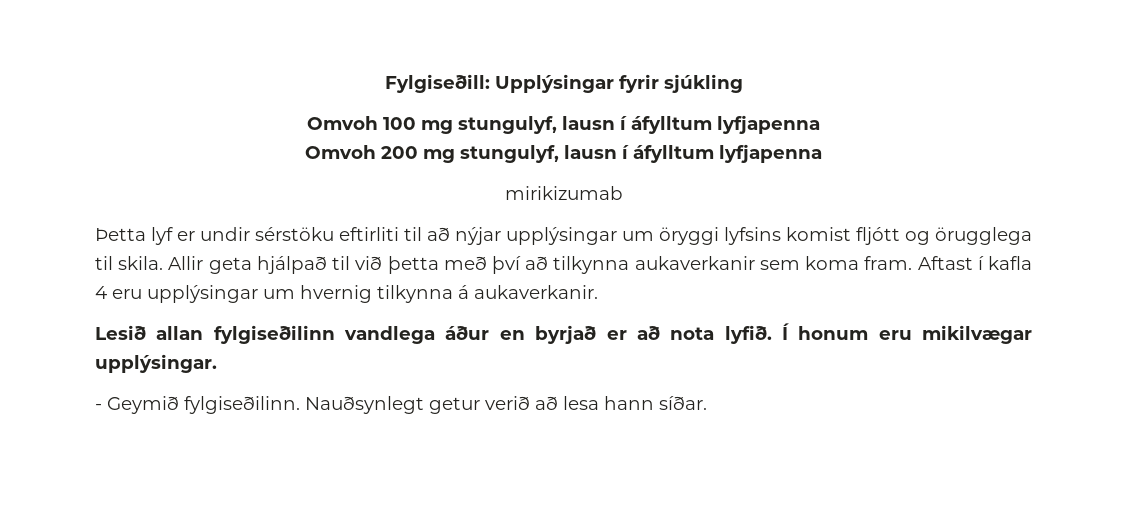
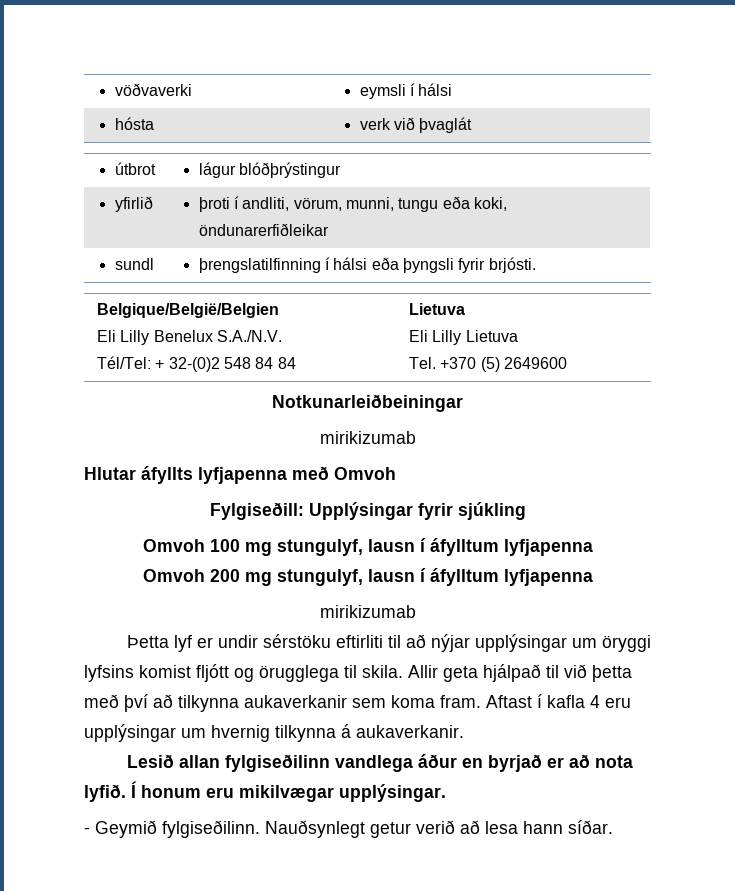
+ vöðvaverki | eymsli í hálsi
+ hósta | verk við þvaglát
+ útbrot | lágur blóðþrýstingur
+ yfirlið | þroti í andliti, vörum, munni, tungu eða koki, öndunarerfiðleikar
+ sundl | þrengslatilfinning í hálsi eða þyngsli fyrir brjósti.
+ Belgique/België/Belgien
+ Eli Lilly Benelux S.A./N.V.
+ Tél/Tel: + 32-(0)2 548 84 84 | Lietuva
+ Eli Lilly Lietuva
+ Tel. +370 (5) 2649600
+ Notkunarleiðbeiningar
+ mirikizumab
+ Hlutar áfyllts lyfjapenna með Omvoh

